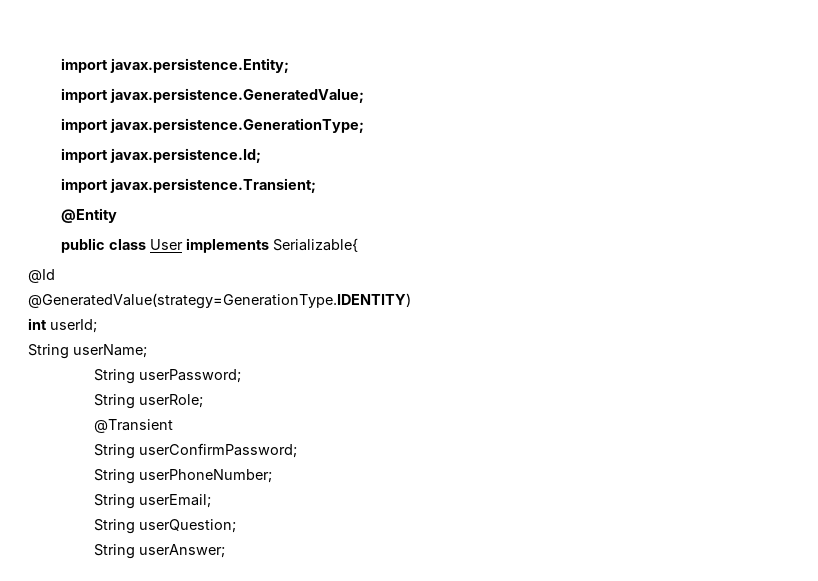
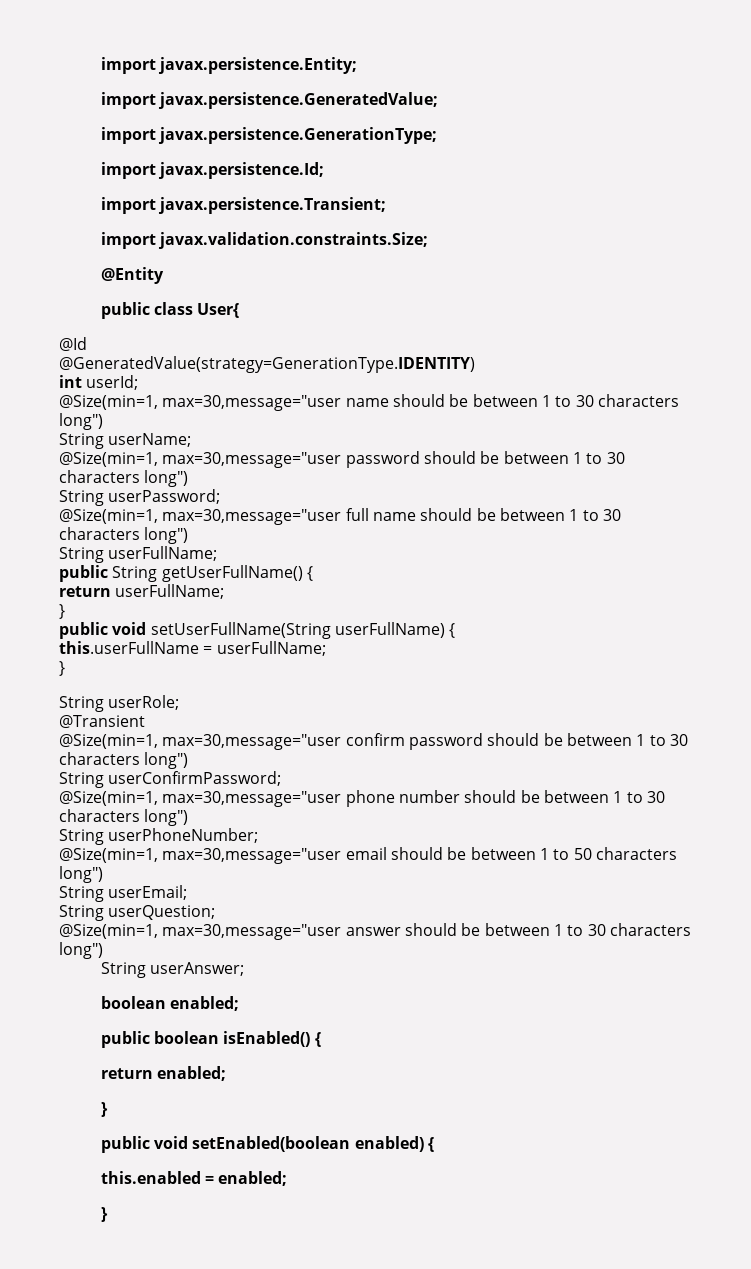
+ import javax.validation.constraints.Size;
- public class User implements Serializable{
+ public class User{
+ @Size(min=1, max=30,message="user name should be between 1 to 30 characters long")
  String userName;
+ @Size(min=1, max=30,message="user password should be between 1 to 30 characters long")
  String userPassword;
+ @Size(min=1, max=30,message="user full name should be between 1 to 30 characters long")
+ String userFullName;
+ public String getUserFullName() {
+ return userFullName;
+ }
+ public void setUserFullName(String userFullName) {
+ this.userFullName = userFullName;
+ }
  String userRole;
  @Transient
+ @Size(min=1, max=30,message="user confirm password should be between 1 to 30 characters long")
  String userConfirmPassword;
+ @Size(min=1, max=30,message="user phone number should be between 1 to 30 characters long")
  String userPhoneNumber;
+ @Size(min=1, max=30,message="user email should be between 1 to 50 characters long")
  String userEmail;
  String userQuestion;
+ @Size(min=1, max=30,message="user answer should be between 1 to 30 characters long")
  String userAnswer;
+ boolean enabled;
+ public boolean isEnabled() {
+ return enabled;
+ }
+ public void setEnabled(boolean enabled) {
+ this.enabled = enabled;
+ }

